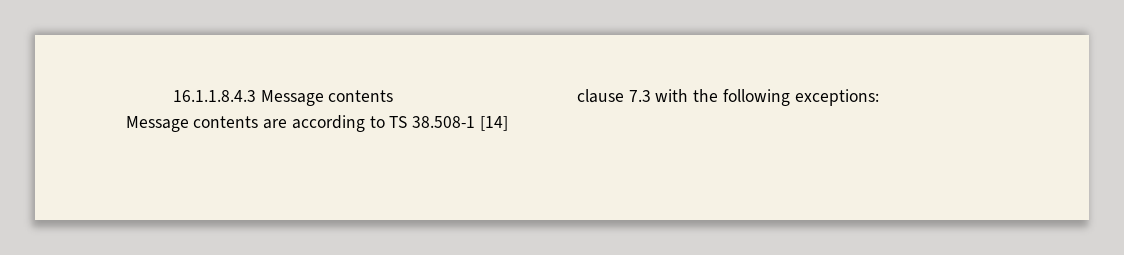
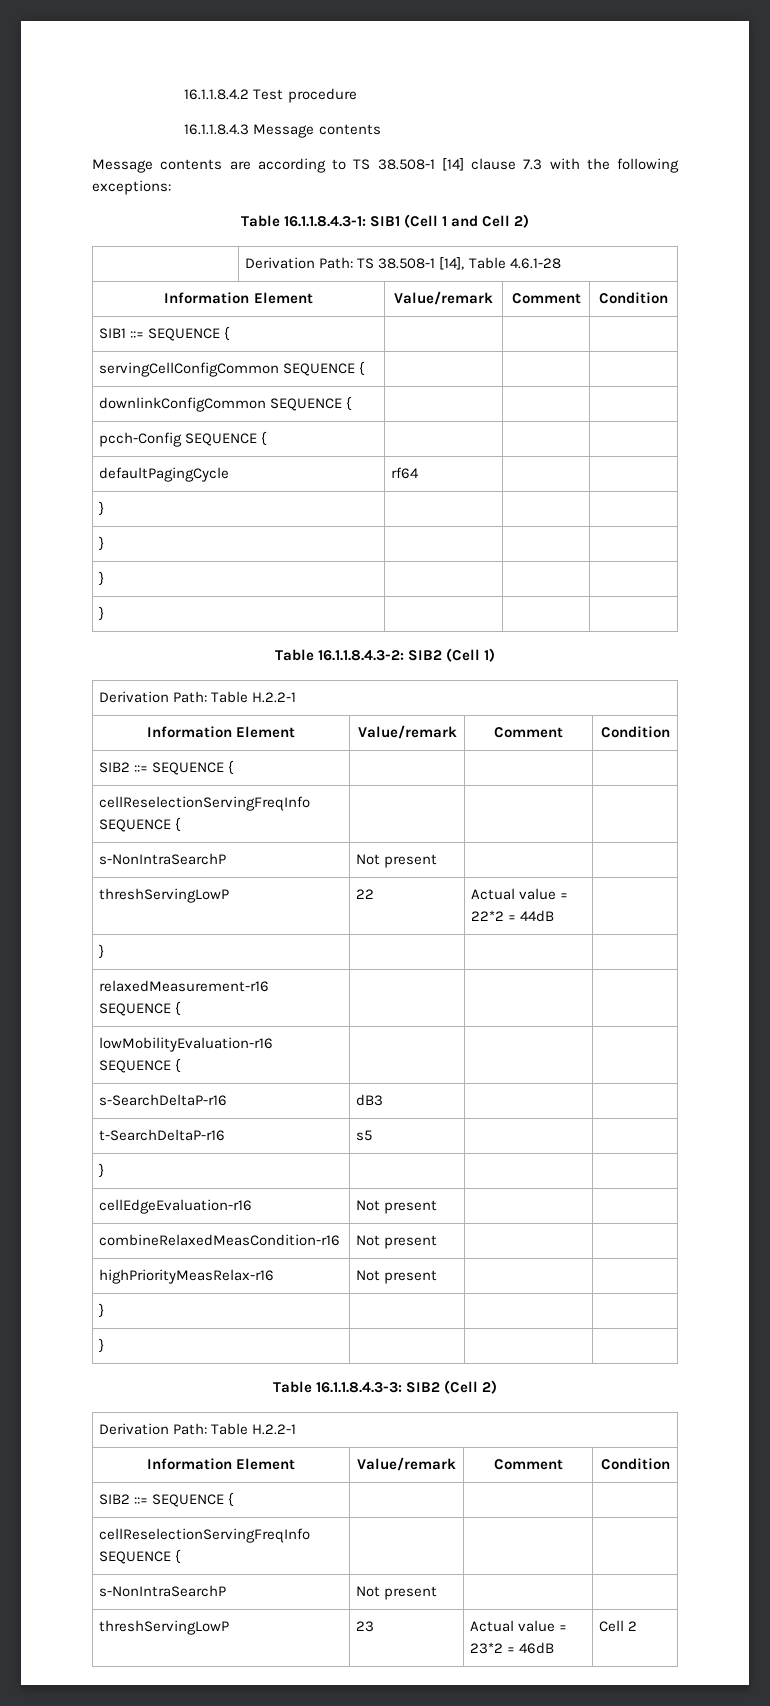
+ 16.1.1.8.4.2 Test procedure
+ Table 16.1.1.8.4.3-1: SIB1 (Cell 1 and Cell 2)
+ | Derivation Path: TS 38.508-1 [14], Table 4.6.1-28
+ Information Element | Value/remark | Comment | Condition
+ SIB1 ::= SEQUENCE { | | |
+ servingCellConfigCommon SEQUENCE { | | |
+ downlinkConfigCommon SEQUENCE { | | |
+ pcch-Config SEQUENCE { | | |
+ defaultPagingCycle | rf64 | |
+ } | | |
+ } | | |
+ } | | |
+ } | | |
+ Table 16.1.1.8.4.3-2: SIB2 (Cell 1)
+ Derivation Path: Table H.2.2-1
+ Information Element | Value/remark | Comment | Condition
+ SIB2 ::= SEQUENCE { | | |
+ cellReselectionServingFreqInfo SEQUENCE { | | |
+ s-NonIntraSearchP | Not present | |
+ threshServingLowP | 22 | Actual value = 22*2 = 44dB |
+ } | | |
+ relaxedMeasurement-r16 SEQUENCE { | | |
+ lowMobilityEvaluation-r16 SEQUENCE { | | |
+ s-SearchDeltaP-r16 | dB3 | |
+ t-SearchDeltaP-r16 | s5 | |
+ } | | |
+ cellEdgeEvaluation-r16 | Not present | |
+ combineRelaxedMeasCondition-r16 | Not present | |
+ highPriorityMeasRelax-r16 | Not present | |
+ } | | |
+ } | | |
+ Table 16.1.1.8.4.3-3: SIB2 (Cell 2)
+ Derivation Path: Table H.2.2-1
+ Information Element | Value/remark | Comment | Condition
+ SIB2 ::= SEQUENCE { | | |
+ cellReselectionServingFreqInfo SEQUENCE { | | |
+ s-NonIntraSearchP | Not present | |
+ threshServingLowP | 23 | Actual value = 23*2 = 46dB | Cell 2

